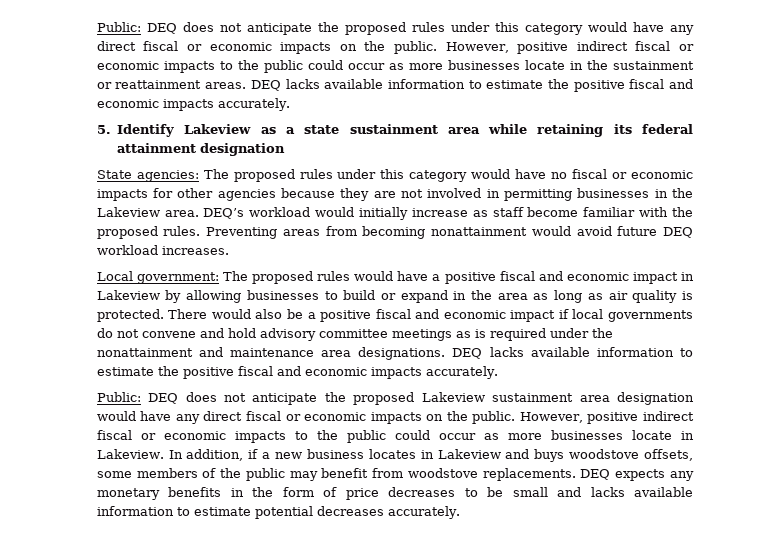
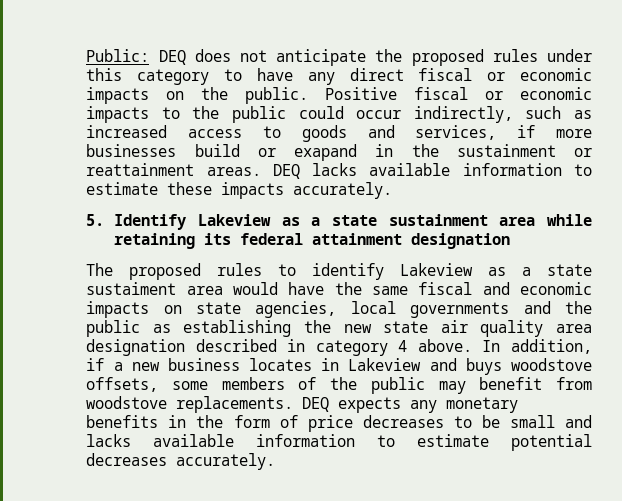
- Public: DEQ does not anticipate the proposed rules under this category would have any direct fiscal or economic impacts on the public.
+ Public: DEQ does not anticipate the proposed rules under this category to have any direct fiscal or economic impacts on the public.
- However, positive indirect fiscal or economic impacts to the public could occur as more businesses locate in the sustainment or reattainment areas. DEQ lacks available information to estimate the positive fiscal and economic impacts accurately.
+ Positive fiscal or economic impacts to the public could occur indirectly, such as increased access to goods and services, if more businesses build or exapand in the sustainment or reattainment areas. DEQ lacks available information to estimate these impacts accurately.
- State agencies: The proposed rules under this category would have no fiscal or economic impacts for other agencies because they are not involved in permitting businesses in the Lakeview area. DEQ’s workload would initially increase as staff become familiar with the proposed rules. Preventing areas from becoming nonattainment would avoid future DEQ workload increases.
- Local government: The proposed rules would have a positive fiscal and economic impact in Lakeview by allowing businesses to build or expand in the area as long as air quality is protected. There would also be a positive fiscal and economic impact if local governments do not convene and hold advisory committee meetings as is required under the nonattainment and maintenance area designations. DEQ lacks available information to estimate the positive fiscal and economic impacts accurately.
- Public: DEQ does not anticipate the proposed Lakeview sustainment area designation would have any direct fiscal or economic impacts on the public. However, positive indirect fiscal or economic impacts to the public could occur as more businesses locate in Lakeview.
+ The proposed rules to identify Lakeview as a state sustaiment area would have the same fiscal and economic impacts on state agencies, local governments and the public as establishing the new state air quality area designation described in category 4 above.

